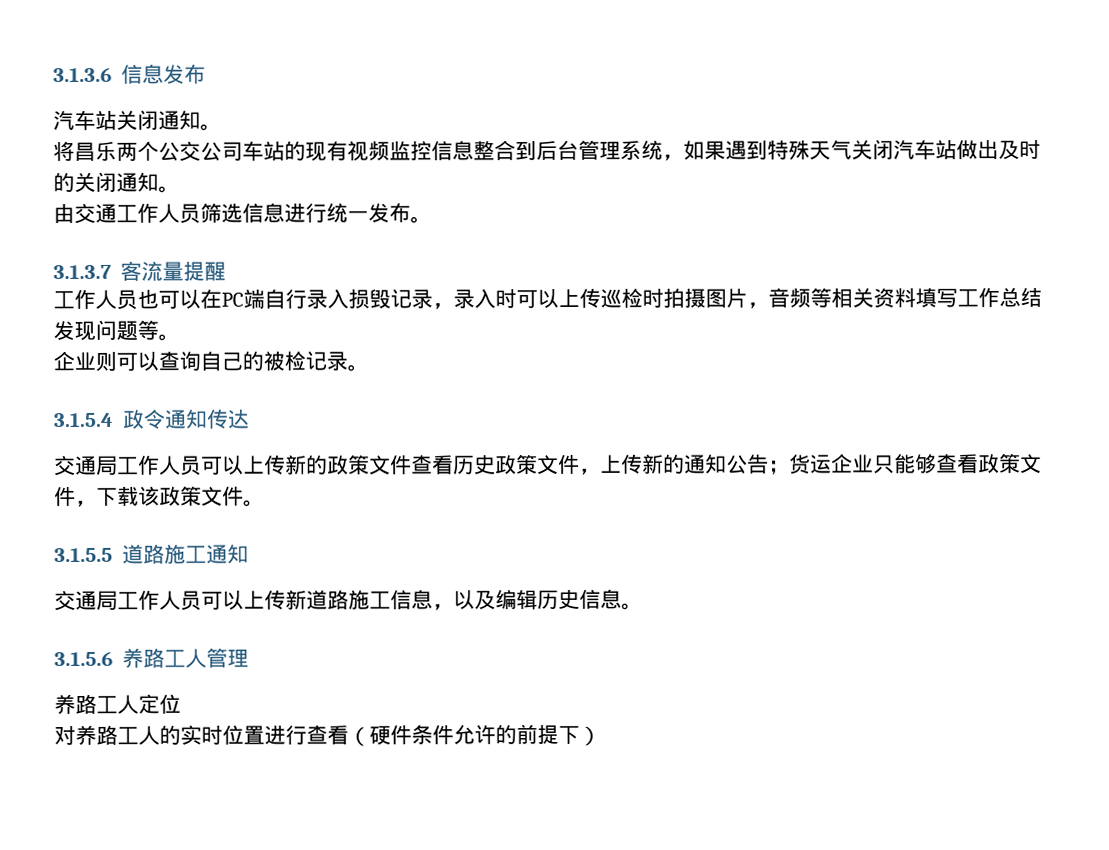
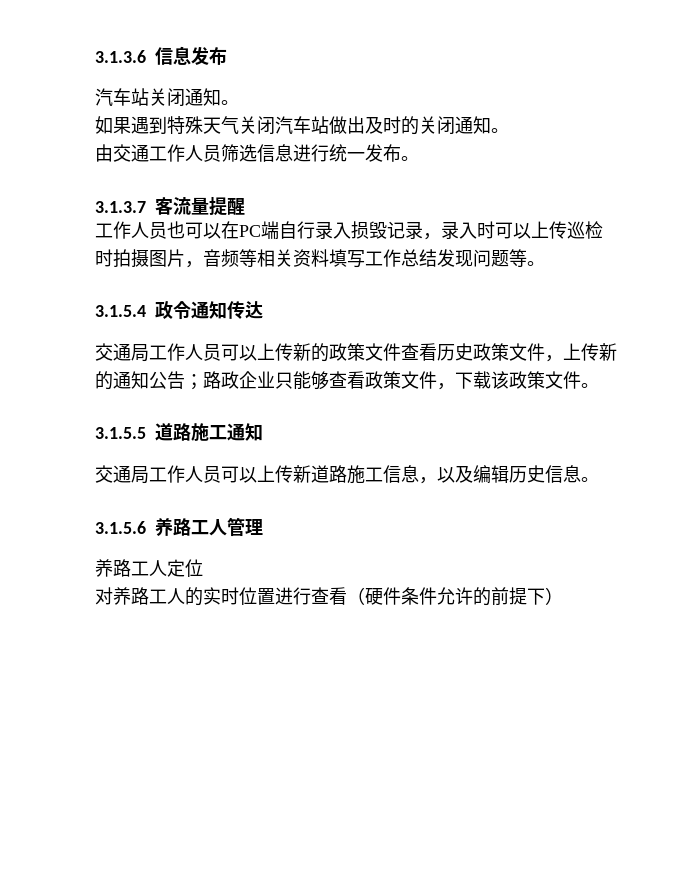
- 将昌乐两个公交公司车站的现有视频监控信息整合到后台管理系统，如果遇到特殊天气关闭汽车站做出及时的关闭通知。
+ 如果遇到特殊天气关闭汽车站做出及时的关闭通知。
- 企业则可以查询自己的被检记录。
- 交通局工作人员可以上传新的政策文件查看历史政策文件，上传新的通知公告；货运企业只能够查看政策文件，下载该政策文件。
+ 交通局工作人员可以上传新的政策文件查看历史政策文件，上传新的通知公告；路政企业只能够查看政策文件，下载该政策文件。

